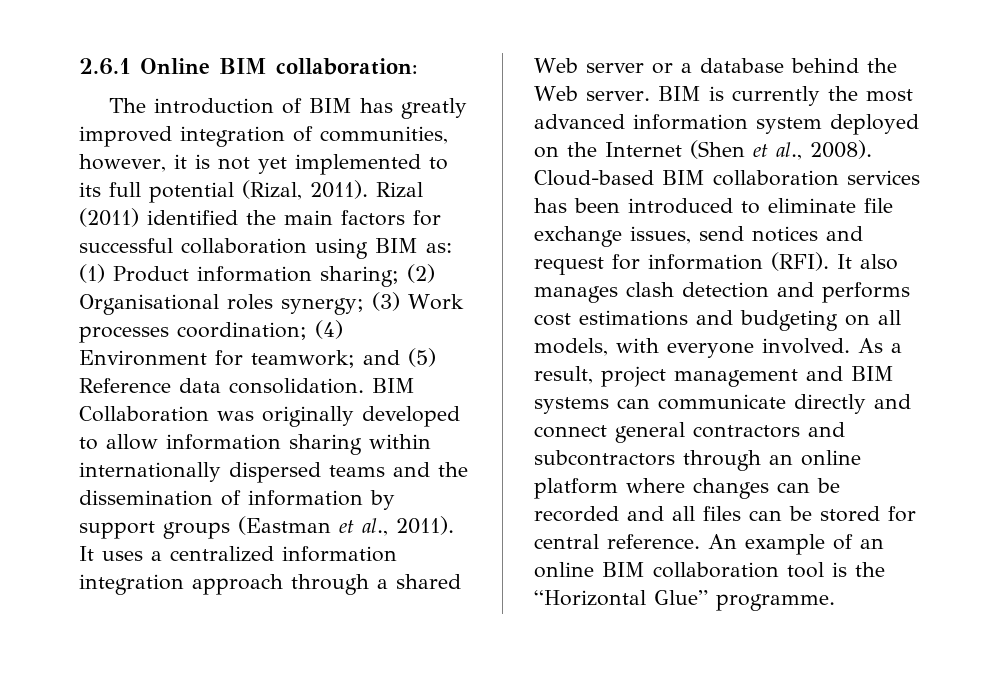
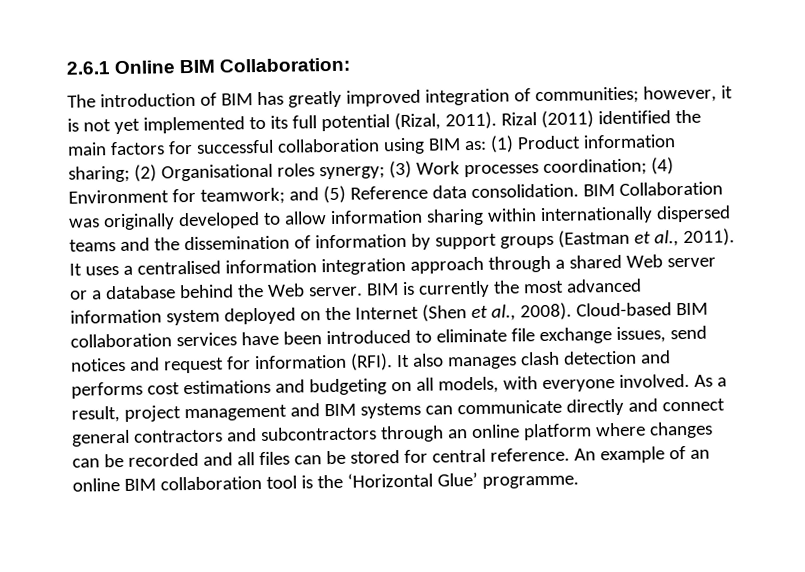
- 2.6.1 Online BIM collaboration:
+ 2.6.1 Online BIM Collaboration:
- The introduction of BIM has greatly improved integration of communities, however, it is not yet implemented to its full potential (Rizal, 2011).
+ The introduction of BIM has greatly improved integration of communities; however, it is not yet implemented to its full potential (Rizal, 2011).
- It uses a centralized information integration approach through a shared Web server or a database behind the Web server.
+ It uses a centralised information integration approach through a shared Web server or a database behind the Web server.
- Cloud-based BIM collaboration services has been introduced to eliminate file exchange issues, send notices and request for information (RFI).
+ Cloud-based BIM collaboration services have been introduced to eliminate file exchange issues, send notices and request for information (RFI).
- An example of an online BIM collaboration tool is the “Horizontal Glue” programme.
+ An example of an online BIM collaboration tool is the ‘Horizontal Glue’ programme.

